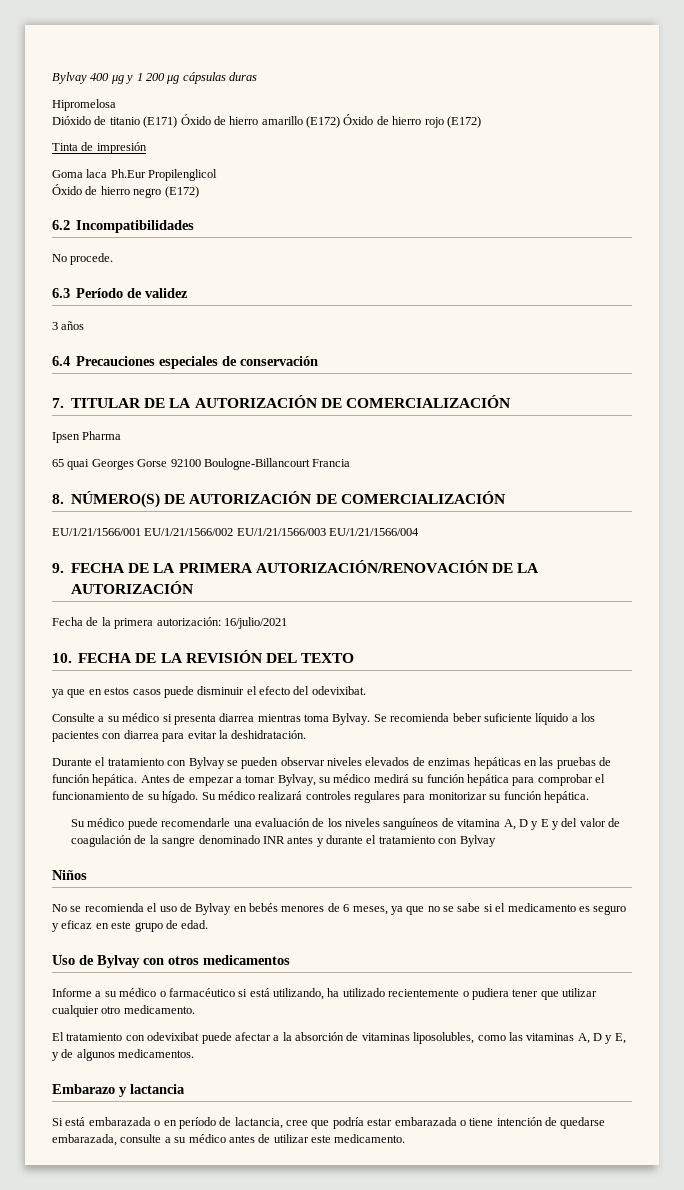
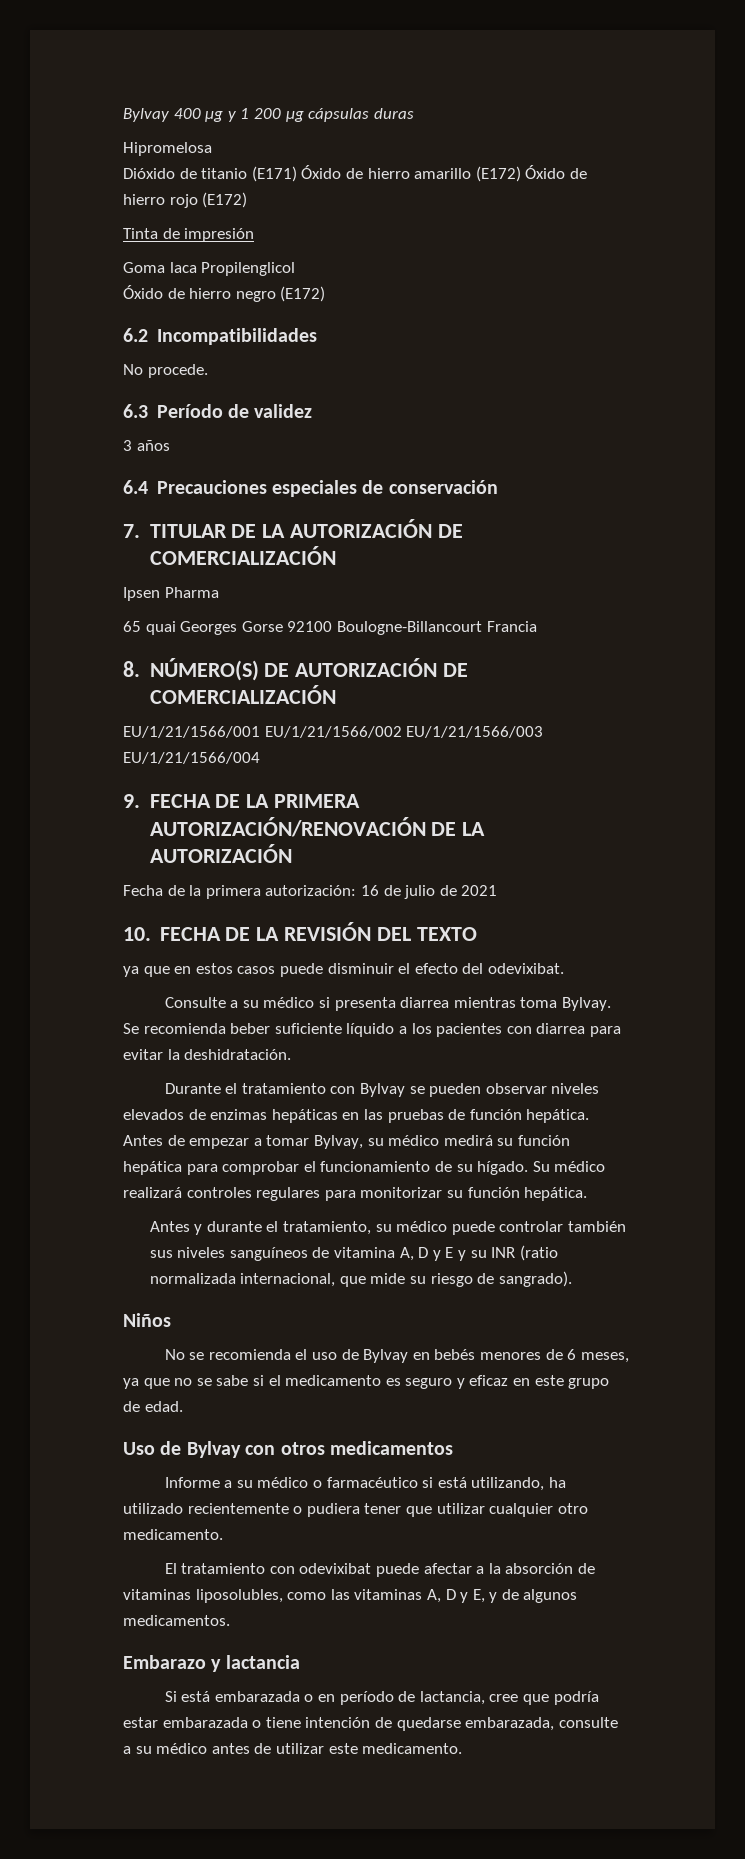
- Goma laca Ph.Eur Propilenglicol
+ Goma laca Propilenglicol
- Fecha de la primera autorización: 16/julio/2021
+ Fecha de la primera autorización: 16 de julio de 2021
- Su médico puede recomendarle una evaluación de los niveles sanguíneos de vitamina A, D y E y del valor de coagulación de la sangre denominado INR antes y durante el tratamiento con Bylvay
+ Antes y durante el tratamiento, su médico puede controlar también sus niveles sanguíneos de vitamina A, D y E y su INR (ratio normalizada internacional, que mide su riesgo de sangrado).

